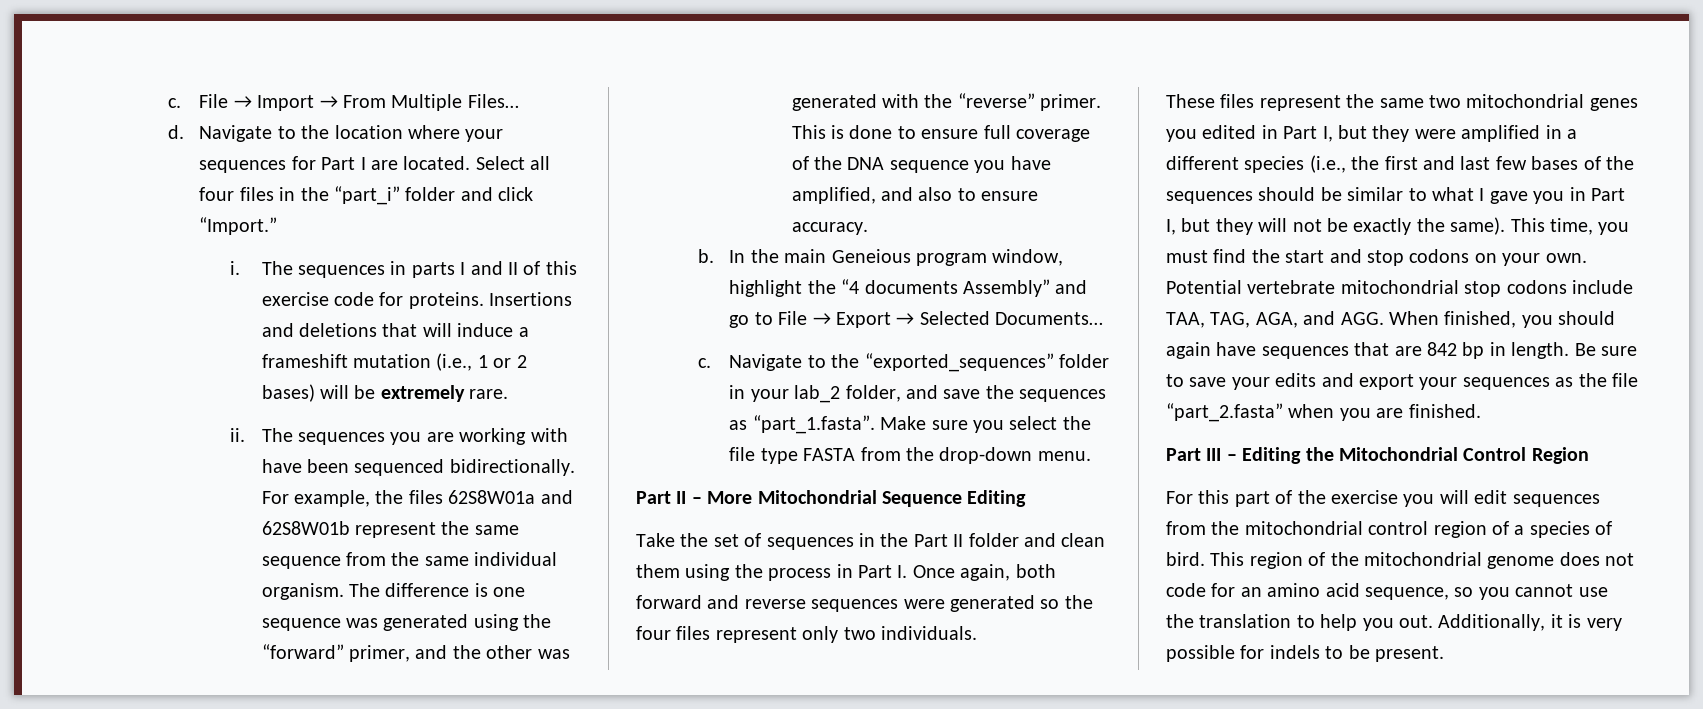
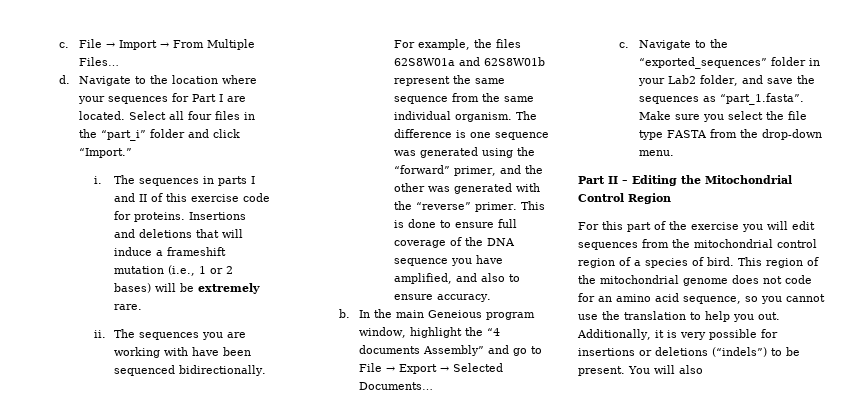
- Navigate to the “exported_sequences” folder in your lab_2 folder, and save the sequences as “part_1.fasta”. Make sure you select the file type FASTA from the drop-down menu.
+ Navigate to the “exported_sequences” folder in your Lab2 folder, and save the sequences as “part_1.fasta”. Make sure you select the file type FASTA from the drop-down menu.
- Part II – More Mitochondrial Sequence Editing
- Take the set of sequences in the Part II folder and clean them using the process in Part I. Once again, both forward and reverse sequences were generated so the four files represent only two individuals.
- These files represent the same two mitochondrial genes you edited in Part I, but they were amplified in a different species (i.e., the first and last few bases of the sequences should be similar to what I gave you in Part I, but they will not be exactly the same). This time, you must find the start and stop codons on your own. Potential vertebrate mitochondrial stop codons include TAA, TAG, AGA, and AGG. When finished, you should again have sequences that are 842 bp in length. Be sure to save your edits and export your sequences as the file “part_2.fasta” when you are finished.
- Part III – Editing the Mitochondrial Control Region
+ Part II – Editing the Mitochondrial Control Region
- Additionally, it is very possible for indels to be present.
+ Additionally, it is very possible for insertions or deletions (“indels”) to be present. You will also

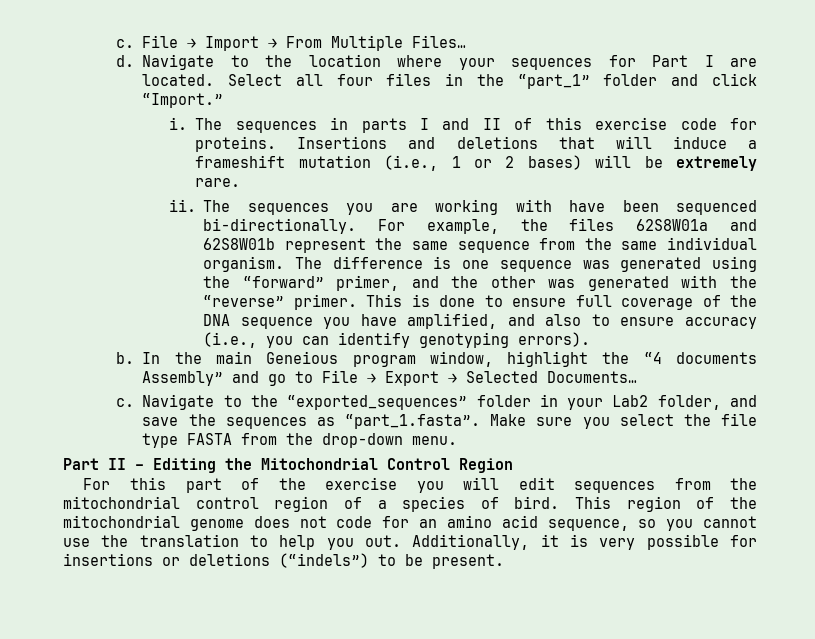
- Select all four files in the “part_i” folder and click “Import.”
+ Select all four files in the “part_1” folder and click “Import.”
- The sequences you are working with have been sequenced bidirectionally.
+ The sequences you are working with have been sequenced bi-directionally.
- This is done to ensure full coverage of the DNA sequence you have amplified, and also to ensure accuracy.
+ This is done to ensure full coverage of the DNA sequence you have amplified, and also to ensure accuracy (i.e., you can identify genotyping errors).
- You will also

